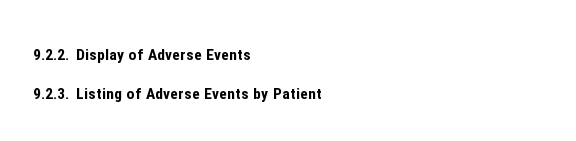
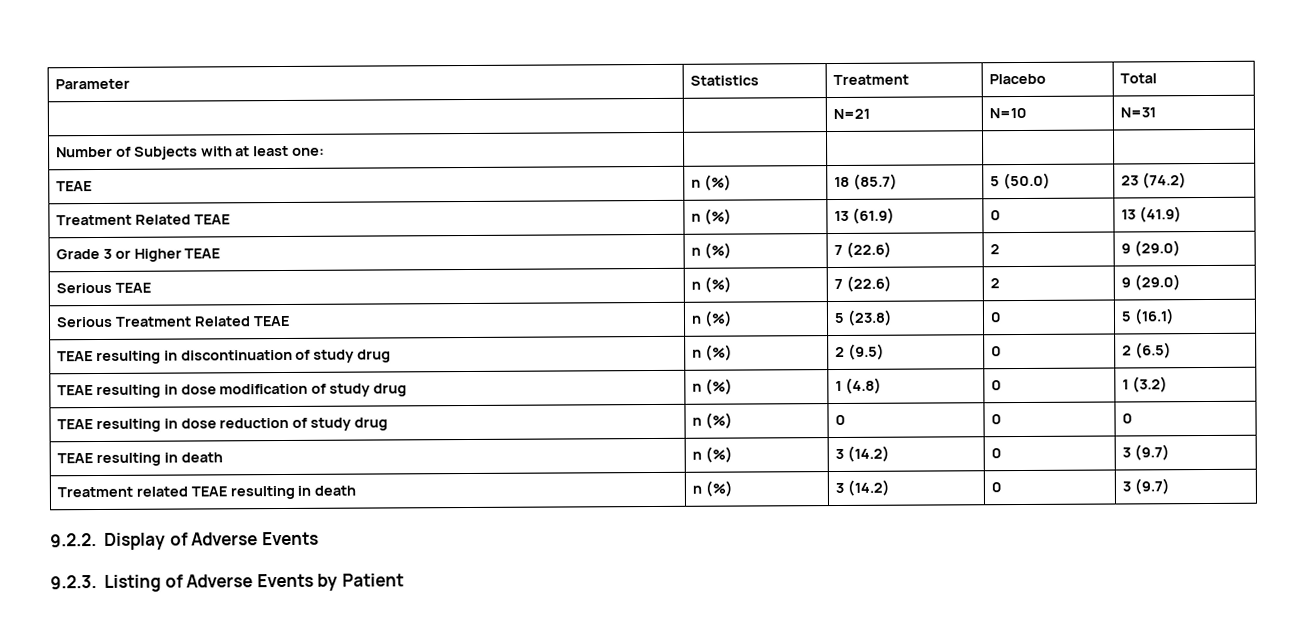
+ Parameter | Statistics | Treatment | Placebo | Total
+ | | N=21 | N=10 | N=31
+ Number of Subjects with at least one: | | | |
+ TEAE | n (%) | 18 (85.7) | 5 (50.0) | 23 (74.2)
+ Treatment Related TEAE | n (%) | 13 (61.9) | 0 | 13 (41.9)
+ Grade 3 or Higher TEAE | n (%) | 7 (22.6) | 2 | 9 (29.0)
+ Serious TEAE | n (%) | 7 (22.6) | 2 | 9 (29.0)
+ Serious Treatment Related TEAE | n (%) | 5 (23.8) | 0 | 5 (16.1)
+ TEAE resulting in discontinuation of study drug | n (%) | 2 (9.5) | 0 | 2 (6.5)
+ TEAE resulting in dose modification of study drug | n (%) | 1 (4.8) | 0 | 1 (3.2)
+ TEAE resulting in dose reduction of study drug | n (%) | 0 | 0 | 0
+ TEAE resulting in death | n (%) | 3 (14.2) | 0 | 3 (9.7)
+ Treatment related TEAE resulting in death | n (%) | 3 (14.2) | 0 | 3 (9.7)

